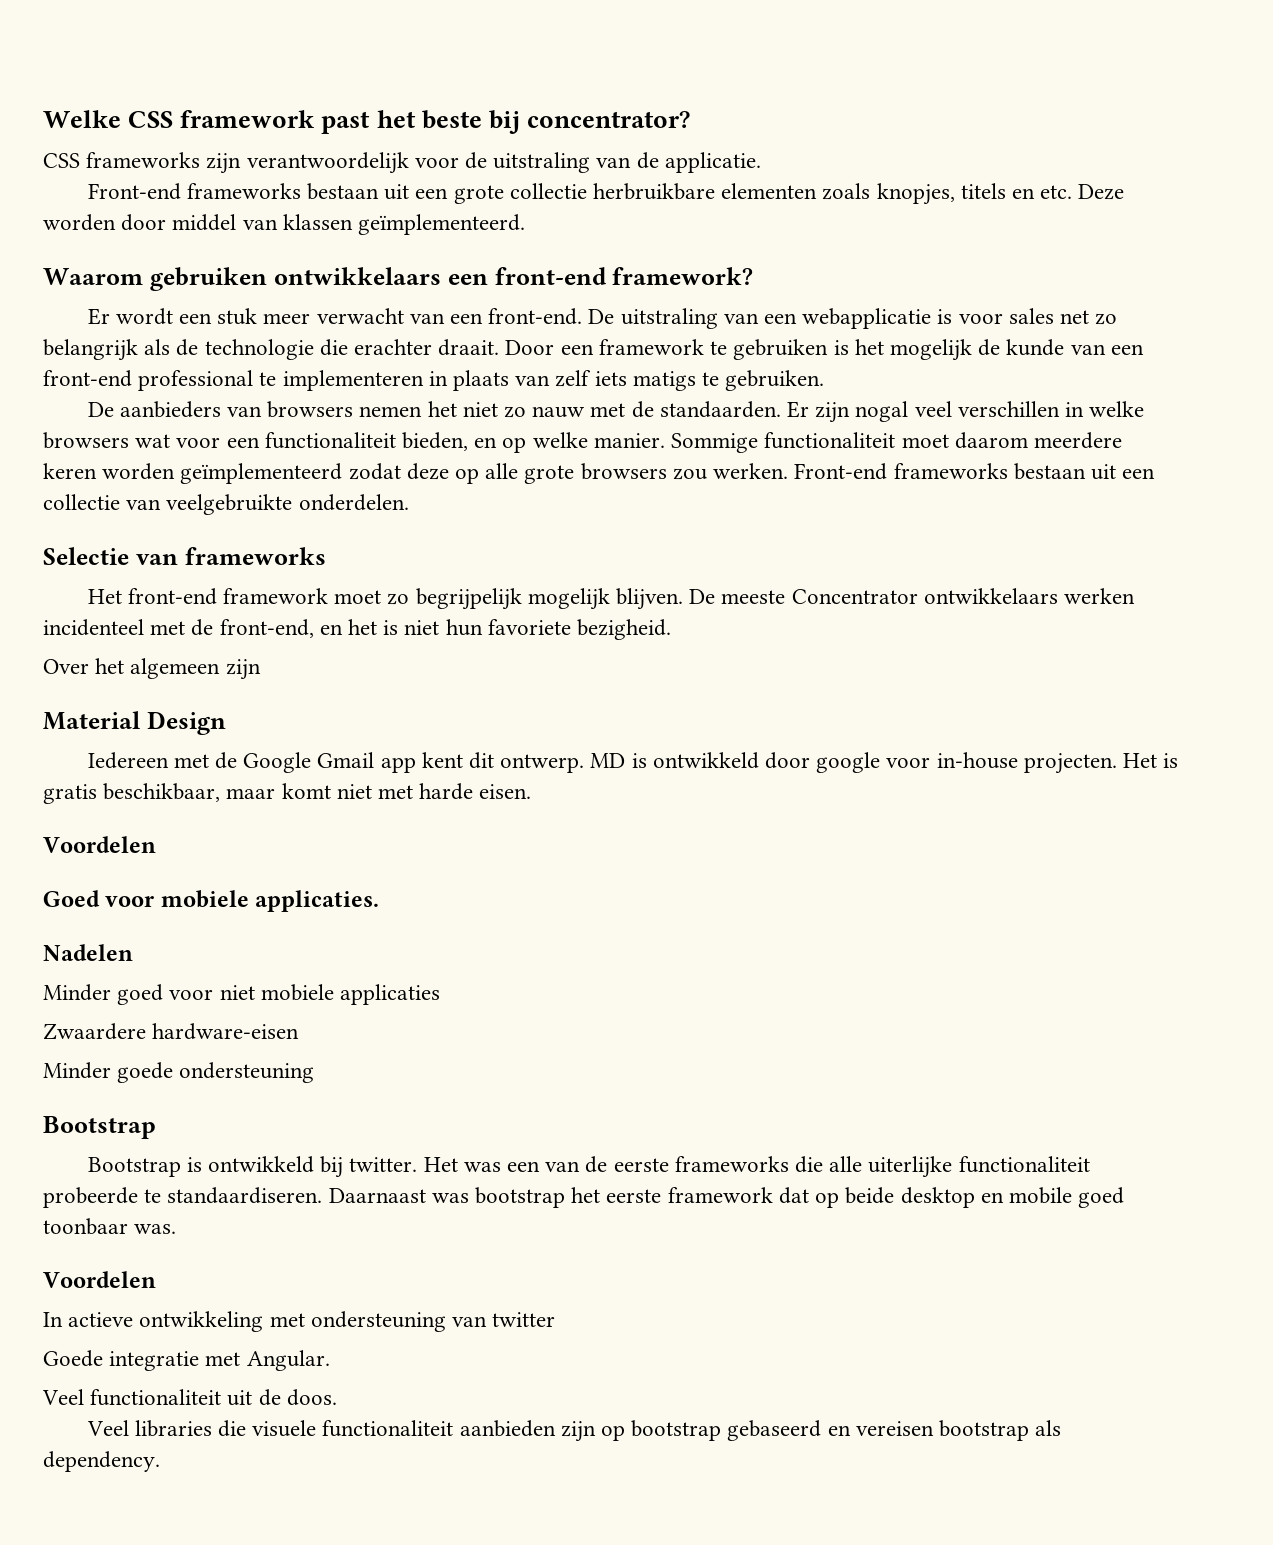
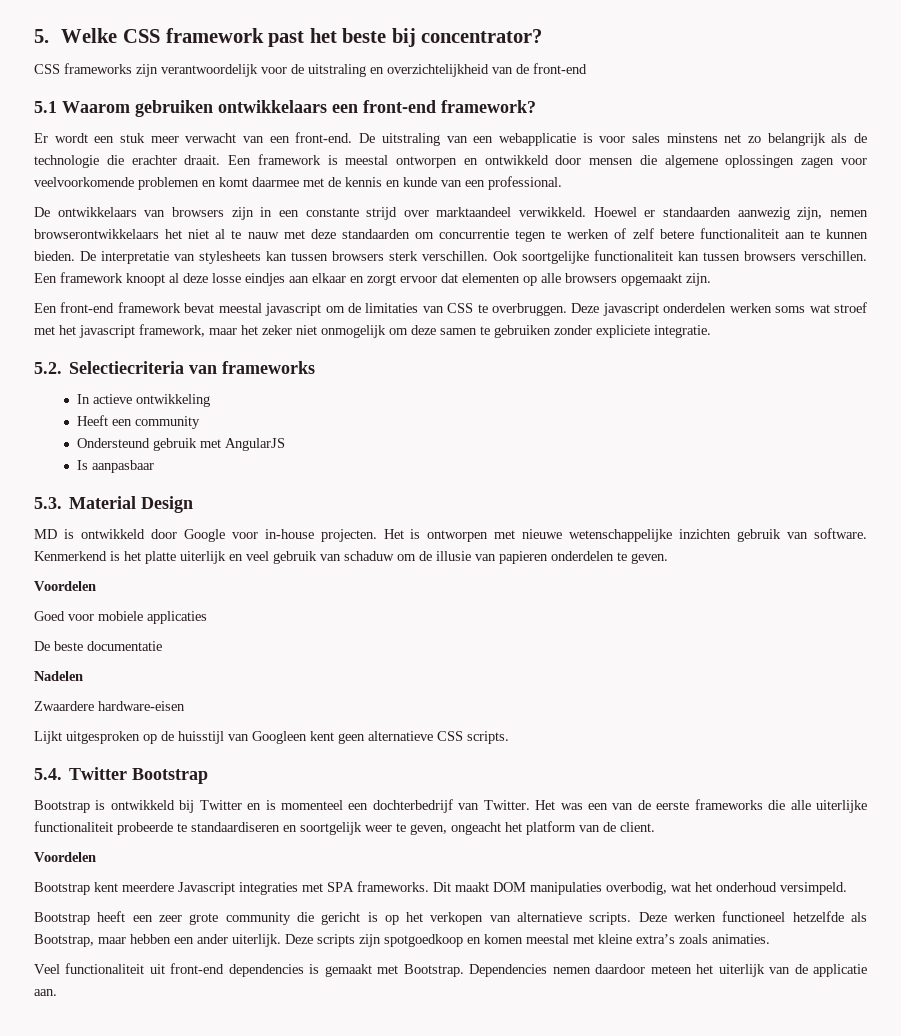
- Welke CSS framework past het beste bij concentrator?
+ 5. Welke CSS framework past het beste bij concentrator?
- CSS frameworks zijn verantwoordelijk voor de uitstraling van de applicatie.
- Front-end frameworks bestaan uit een grote collectie herbruikbare elementen zoals knopjes, titels en etc. Deze worden door middel van klassen geïmplementeerd.
- Waarom gebruiken ontwikkelaars een front-end framework?
+ CSS frameworks zijn verantwoordelijk voor de uitstraling en overzichtelijkheid van de front-end
+ 5.1 Waarom gebruiken ontwikkelaars een front-end framework?
- De uitstraling van een webapplicatie is voor sales net zo belangrijk als de technologie die erachter draait.
+ De uitstraling van een webapplicatie is voor sales minstens net zo belangrijk als de technologie die erachter draait.
- Door een framework te gebruiken is het mogelijk de kunde van een front-end professional te implementeren in plaats van zelf iets matigs te gebruiken.
- De aanbieders van browsers nemen het niet zo nauw met de standaarden. Er zijn nogal veel verschillen in welke browsers wat voor een functionaliteit bieden, en op welke manier. Sommige functionaliteit moet daarom meerdere keren worden geïmplementeerd zodat deze op alle grote browsers zou werken. Front-end frameworks bestaan uit een collectie van veelgebruikte onderdelen.
- Selectie van frameworks
- Het front-end framework moet zo begrijpelijk mogelijk blijven. De meeste Concentrator ontwikkelaars werken incidenteel met de front-end, en het is niet hun favoriete bezigheid.
- Over het algemeen zijn
- Material Design
- Iedereen met de Google Gmail app kent dit ontwerp. MD is ontwikkeld door google voor in-house projecten.
+ Een framework is meestal ontworpen en ontwikkeld door mensen die algemene oplossingen zagen voor veelvoorkomende problemen en komt daarmee met de kennis en kunde van een professional.
+ De ontwikkelaars van browsers zijn in een constante strijd over marktaandeel verwikkeld. Hoewel er standaarden aanwezig zijn, nemen browserontwikkelaars het niet al te nauw met deze standaarden om concurrentie tegen te werken of zelf betere functionaliteit aan te kunnen bieden. De interpretatie van stylesheets kan tussen browsers sterk verschillen. Ook soortgelijke functionaliteit kan tussen browsers verschillen. Een framework knoopt al deze losse eindjes aan elkaar en zorgt ervoor dat elementen op alle browsers opgemaakt zijn.
+ Een front-end framework bevat meestal javascript om de limitaties van CSS te overbruggen. Deze javascript onderdelen werken soms wat stroef met het javascript framework, maar het zeker niet onmogelijk om deze samen te gebruiken zonder expliciete integratie.
+ 5.2. Selectiecriteria van frameworks
+ In actieve ontwikkeling
+ Heeft een community
+ Ondersteund gebruik met AngularJS
+ Is aanpasbaar
+ 5.3. Material Design
+ MD is ontwikkeld door Google voor in-house projecten.
- Het is gratis beschikbaar, maar komt niet met harde eisen.
+ Het is ontworpen met nieuwe wetenschappelijke inzichten gebruik van software. Kenmerkend is het platte uiterlijk en veel gebruik van schaduw om de illusie van papieren onderdelen te geven.
  Voordelen
- Goed voor mobiele applicaties.
+ Goed voor mobiele applicaties
+ De beste documentatie
  Nadelen
- Minder goed voor niet mobiele applicaties
  Zwaardere hardware-eisen
- Minder goede ondersteuning
- Bootstrap
+ Lijkt uitgesproken op de huisstijl van Googleen kent geen alternatieve CSS scripts.
+ 5.4. Twitter Bootstrap
- Bootstrap is ontwikkeld bij twitter.
+ Bootstrap is ontwikkeld bij Twitter en is momenteel een dochterbedrijf van Twitter.
- Het was een van de eerste frameworks die alle uiterlijke functionaliteit probeerde te standaardiseren. Daarnaast was bootstrap het eerste framework dat op beide desktop en mobile goed toonbaar was.
+ Het was een van de eerste frameworks die alle uiterlijke functionaliteit probeerde te standaardiseren en soortgelijk weer te geven, ongeacht het platform van de client.
  Voordelen
- In actieve ontwikkeling met ondersteuning van twitter
- Goede integratie met Angular.
- Veel functionaliteit uit de doos.
- Veel libraries die visuele functionaliteit aanbieden zijn op bootstrap gebaseerd en vereisen bootstrap als dependency.
+ Bootstrap kent meerdere Javascript integraties met SPA frameworks. Dit maakt DOM manipulaties overbodig, wat het onderhoud versimpeld.
+ Bootstrap heeft een zeer grote community die gericht is op het verkopen van alternatieve scripts. Deze werken functioneel hetzelfde als Bootstrap, maar hebben een ander uiterlijk. Deze scripts zijn spotgoedkoop en komen meestal met kleine extra’s zoals animaties.
+ Veel functionaliteit uit front-end dependencies is gemaakt met Bootstrap. Dependencies nemen daardoor meteen het uiterlijk van de applicatie aan.

